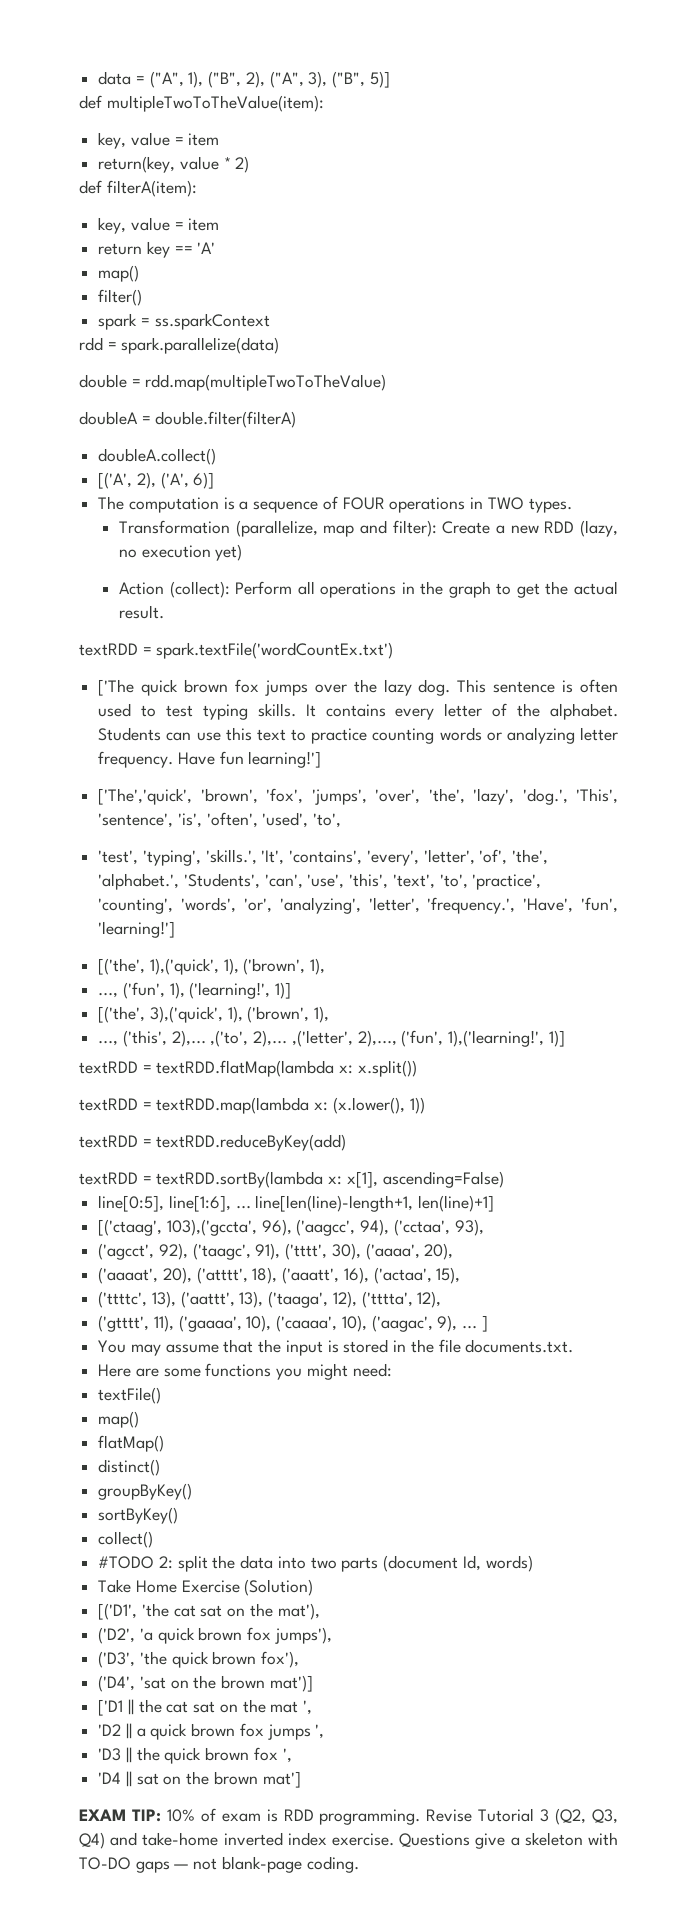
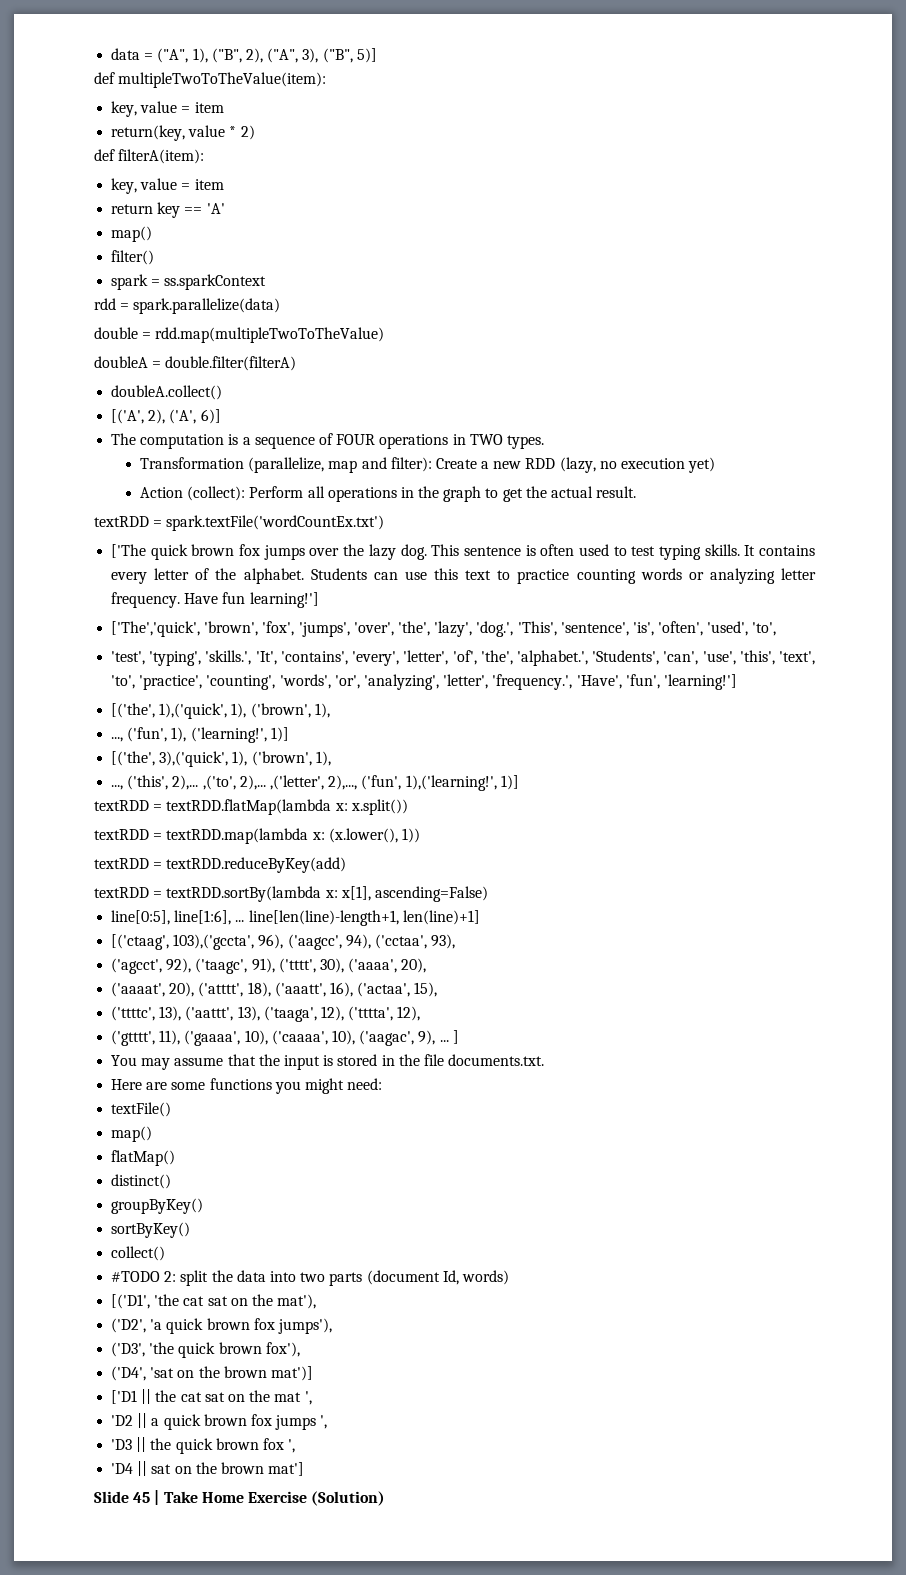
- Take Home Exercise (Solution)
- EXAM TIP: 10% of exam is RDD programming. Revise Tutorial 3 (Q2, Q3, Q4) and take-home inverted index exercise. Questions give a skeleton with TO-DO gaps — not blank-page coding.
+ Slide 45 | Take Home Exercise (Solution)

